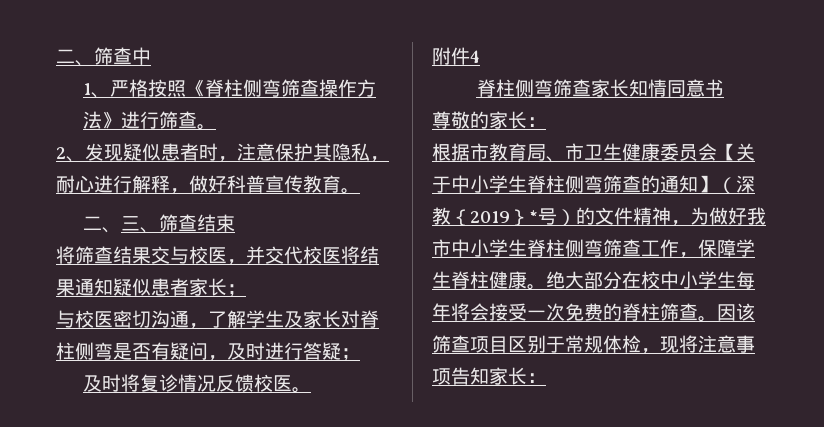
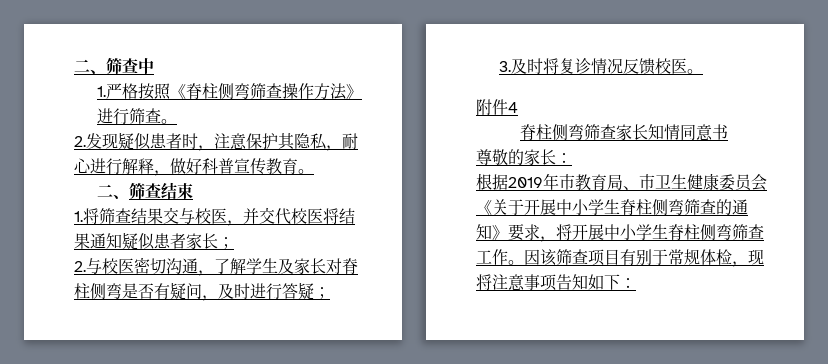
- 1、严格按照《脊柱侧弯筛查操作方法》进行筛查。
+ 1.严格按照《脊柱侧弯筛查操作方法》进行筛查。
- 2、发现疑似患者时，注意保护其隐私，耐心进行解释，做好科普宣传教育。
+ 2.发现疑似患者时，注意保护其隐私，耐心进行解释，做好科普宣传教育。
- 二、三、筛查结束
+ 二、筛查结束
- 将筛查结果交与校医，并交代校医将结果通知疑似患者家长；
+ 1.将筛查结果交与校医，并交代校医将结果通知疑似患者家长；
- 与校医密切沟通，了解学生及家长对脊柱侧弯是否有疑问，及时进行答疑；
+ 2.与校医密切沟通，了解学生及家长对脊柱侧弯是否有疑问，及时进行答疑；
- 及时将复诊情况反馈校医。
+ 3.及时将复诊情况反馈校医。
- 根据市教育局、市卫生健康委员会【关于中小学生脊柱侧弯筛查的通知】（深教｛2019｝*号）的文件精神，为做好我市中小学生脊柱侧弯筛查工作，保障学生脊柱健康。绝大部分在校中小学生每年将会接受一次免费的脊柱筛查。
+ 根据2019年市教育局、市卫生健康委员会《关于开展中小学生脊柱侧弯筛查的通知》要求，将开展中小学生脊柱侧弯筛查工作。
- 因该筛查项目区别于常规体检，现将注意事项告知家长：
+ 因该筛查项目有别于常规体检，现将注意事项告知如下：

